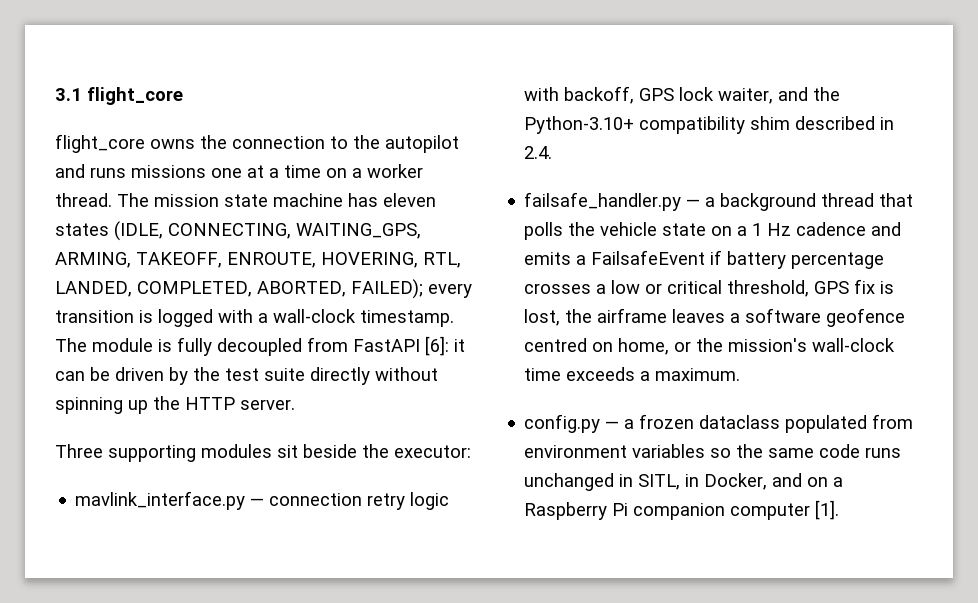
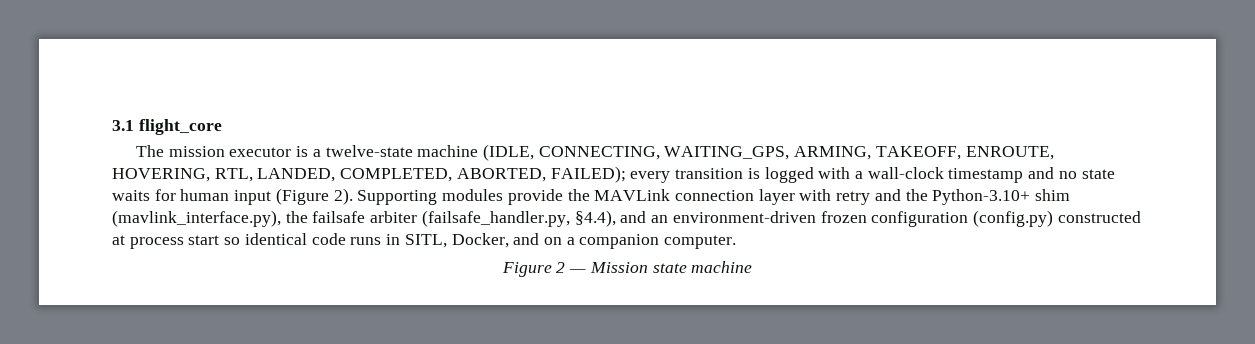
- flight_core owns the connection to the autopilot and runs missions one at a time on a worker thread. The mission state machine has eleven states (IDLE, CONNECTING, WAITING_GPS, ARMING, TAKEOFF, ENROUTE, HOVERING, RTL, LANDED, COMPLETED, ABORTED, FAILED); every transition is logged with a wall-clock timestamp. The module is fully decoupled from FastAPI [6]: it can be driven by the test suite directly without spinning up the HTTP server.
- Three supporting modules sit beside the executor:
- mavlink_interface.py — connection retry logic with backoff, GPS lock waiter, and the Python-3.10+ compatibility shim described in 2.4.
- failsafe_handler.py — a background thread that polls the vehicle state on a 1 Hz cadence and emits a FailsafeEvent if battery percentage crosses a low or critical threshold, GPS fix is lost, the airframe leaves a software geofence centred on home, or the mission's wall-clock time exceeds a maximum.
- config.py — a frozen dataclass populated from environment variables so the same code runs unchanged in SITL, in Docker, and on a Raspberry Pi companion computer [1].
+ The mission executor is a twelve-state machine (IDLE, CONNECTING, WAITING_GPS, ARMING, TAKEOFF, ENROUTE, HOVERING, RTL, LANDED, COMPLETED, ABORTED, FAILED); every transition is logged with a wall-clock timestamp and no state waits for human input (Figure 2). Supporting modules provide the MAVLink connection layer with retry and the Python-3.10+ shim (mavlink_interface.py), the failsafe arbiter (failsafe_handler.py, §4.4), and an environment-driven frozen configuration (config.py) constructed at process start so identical code runs in SITL, Docker, and on a companion computer.
+ Figure 2 — Mission state machine

